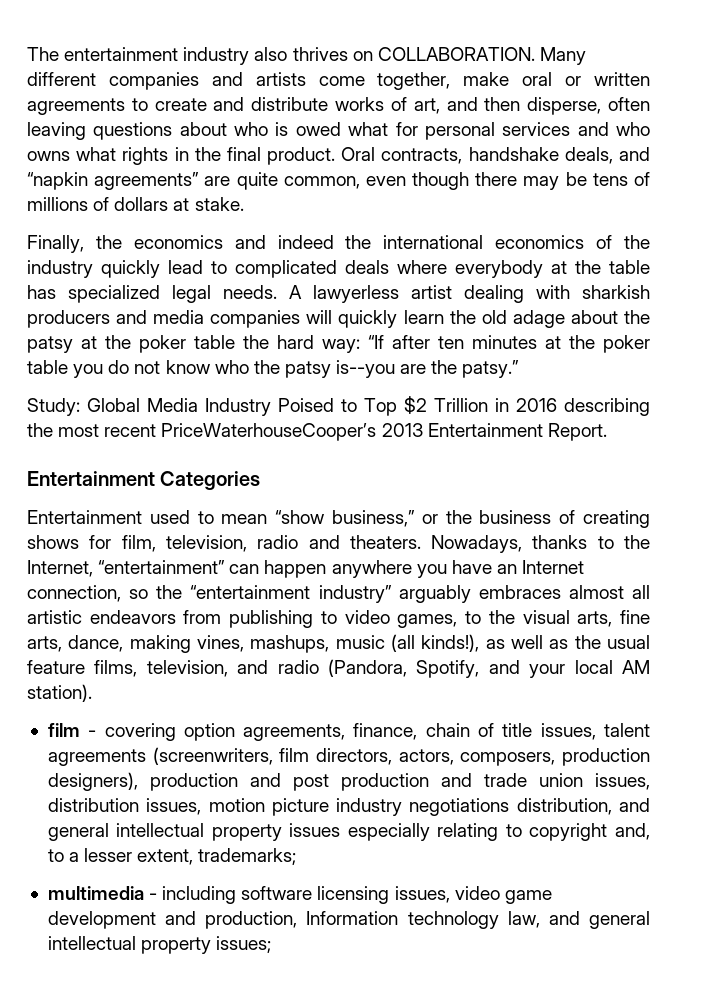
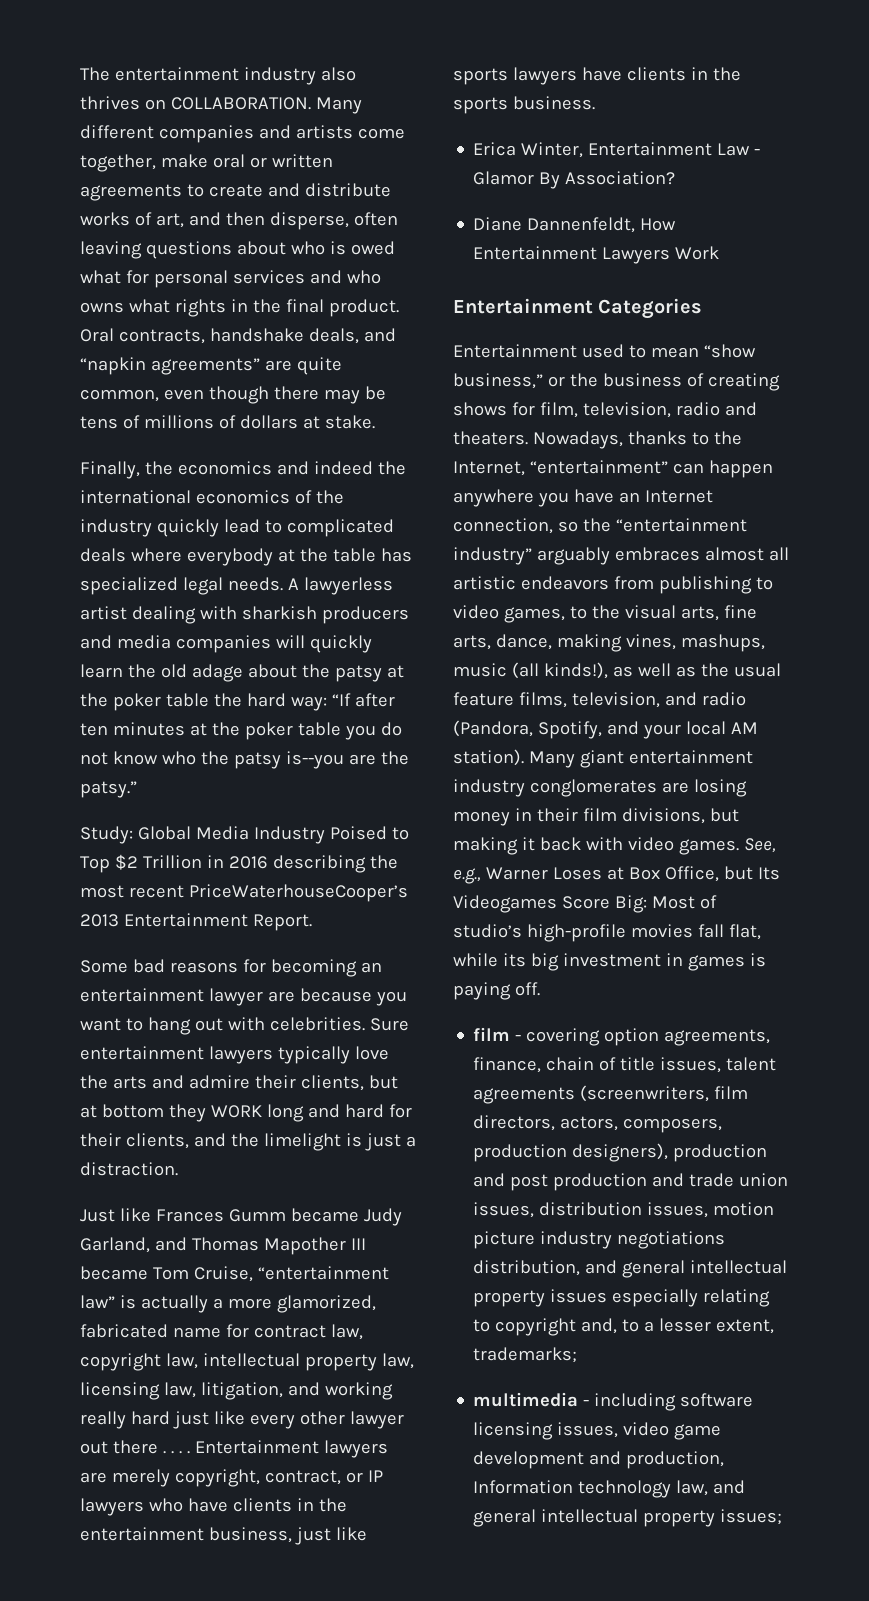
+ Some bad reasons for becoming an entertainment lawyer are because you want to hang out with celebrities. Sure entertainment lawyers typically love the arts and admire their clients, but at bottom they WORK long and hard for their clients, and the limelight is just a distraction.
+ Just like Frances Gumm became Judy Garland, and Thomas Mapother III became Tom Cruise, “entertainment law” is actually a more glamorized, fabricated name for contract law, copyright law, intellectual property law, licensing law, litigation, and working really hard just like every other lawyer out there . . . . Entertainment lawyers are merely copyright, contract, or IP lawyers who have clients in the entertainment business, just like sports lawyers have clients in the sports business.
+ Erica Winter, Entertainment Law - Glamor By Association?
+ Diane Dannenfeldt, How Entertainment Lawyers Work
+ Many giant entertainment industry conglomerates are losing money in their film divisions, but making it back with video games. See, e.g., Warner Loses at Box Office, but Its Videogames Score Big: Most of studio’s high-profile movies fall flat, while its big investment in games is paying off.

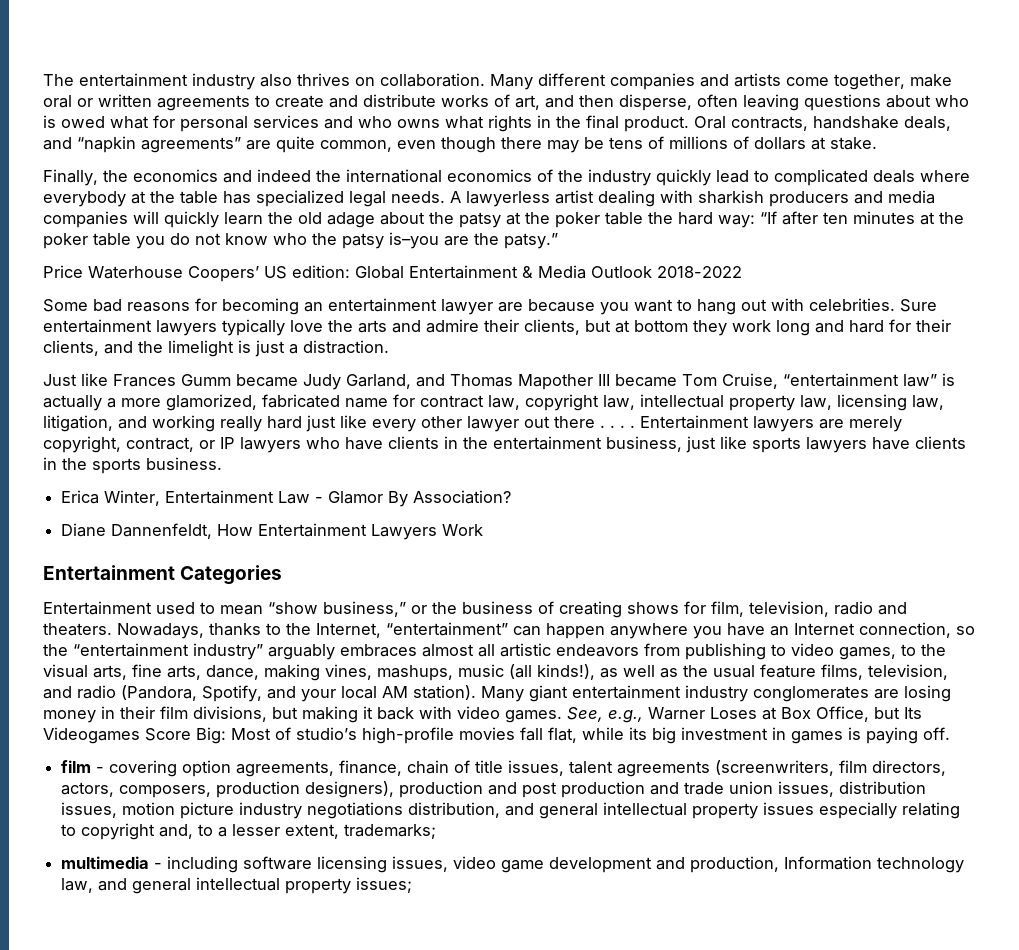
- The entertainment industry also thrives on COLLABORATION.
+ The entertainment industry also thrives on collaboration.
- A lawyerless artist dealing with sharkish producers and media companies will quickly learn the old adage about the patsy at the poker table the hard way: “If after ten minutes at the poker table you do not know who the patsy is--you are the patsy.”
+ A lawyerless artist dealing with sharkish producers and media companies will quickly learn the old adage about the patsy at the poker table the hard way: “If after ten minutes at the poker table you do not know who the patsy is–you are the patsy.”
- Study: Global Media Industry Poised to Top $2 Trillion in 2016 describing the most recent PriceWaterhouseCooper’s 2013 Entertainment Report.
+ Price Waterhouse Coopers’ US edition: Global Entertainment & Media Outlook 2018-2022
- Sure entertainment lawyers typically love the arts and admire their clients, but at bottom they WORK long and hard for their clients, and the limelight is just a distraction.
+ Sure entertainment lawyers typically love the arts and admire their clients, but at bottom they work long and hard for their clients, and the limelight is just a distraction.

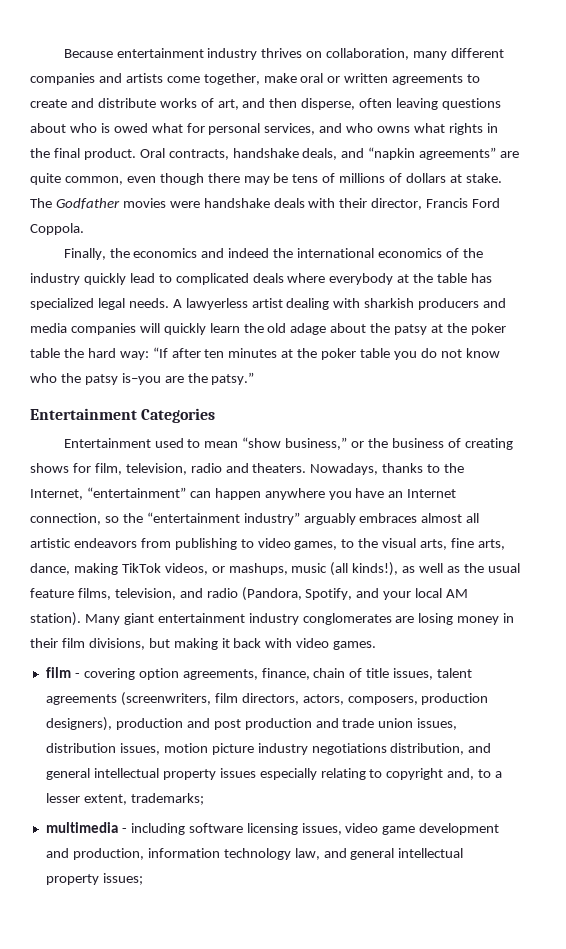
- The entertainment industry also thrives on collaboration. Many different companies and artists come together, make oral or written agreements to create and distribute works of art, and then disperse, often leaving questions about who is owed what for personal services and who owns what rights in the final product.
+ Because entertainment industry thrives on collaboration, many different companies and artists come together, make oral or written agreements to create and distribute works of art, and then disperse, often leaving questions about who is owed what for personal services, and who owns what rights in the final product.
+ The Godfather movies were handshake deals with their director, Francis Ford Coppola.
- Price Waterhouse Coopers’ US edition: Global Entertainment & Media Outlook 2018-2022
- Some bad reasons for becoming an entertainment lawyer are because you want to hang out with celebrities. Sure entertainment lawyers typically love the arts and admire their clients, but at bottom they work long and hard for their clients, and the limelight is just a distraction.
- Just like Frances Gumm became Judy Garland, and Thomas Mapother III became Tom Cruise, “entertainment law” is actually a more glamorized, fabricated name for contract law, copyright law, intellectual property law, licensing law, litigation, and working really hard just like every other lawyer out there . . . . Entertainment lawyers are merely copyright, contract, or IP lawyers who have clients in the entertainment business, just like sports lawyers have clients in the sports business.
- Erica Winter, Entertainment Law - Glamor By Association?
- Diane Dannenfeldt, How Entertainment Lawyers Work
- Nowadays, thanks to the Internet, “entertainment” can happen anywhere you have an Internet connection, so the “entertainment industry” arguably embraces almost all artistic endeavors from publishing to video games, to the visual arts, fine arts, dance, making vines, mashups, music (all kinds!), as well as the usual feature films, television, and radio (Pandora, Spotify, and your local AM station).
+ Nowadays, thanks to the Internet, “entertainment” can happen anywhere you have an Internet connection, so the “entertainment industry” arguably embraces almost all artistic endeavors from publishing to video games, to the visual arts, fine arts, dance, making TikTok videos, or mashups, music (all kinds!), as well as the usual feature films, television, and radio (Pandora, Spotify, and your local AM station).
- See, e.g., Warner Loses at Box Office, but Its Videogames Score Big: Most of studio’s high-profile movies fall flat, while its big investment in games is paying off.
- multimedia - including software licensing issues, video game development and production, Information technology law, and general intellectual property issues;
+ multimedia - including software licensing issues, video game development and production, information technology law, and general intellectual property issues;

